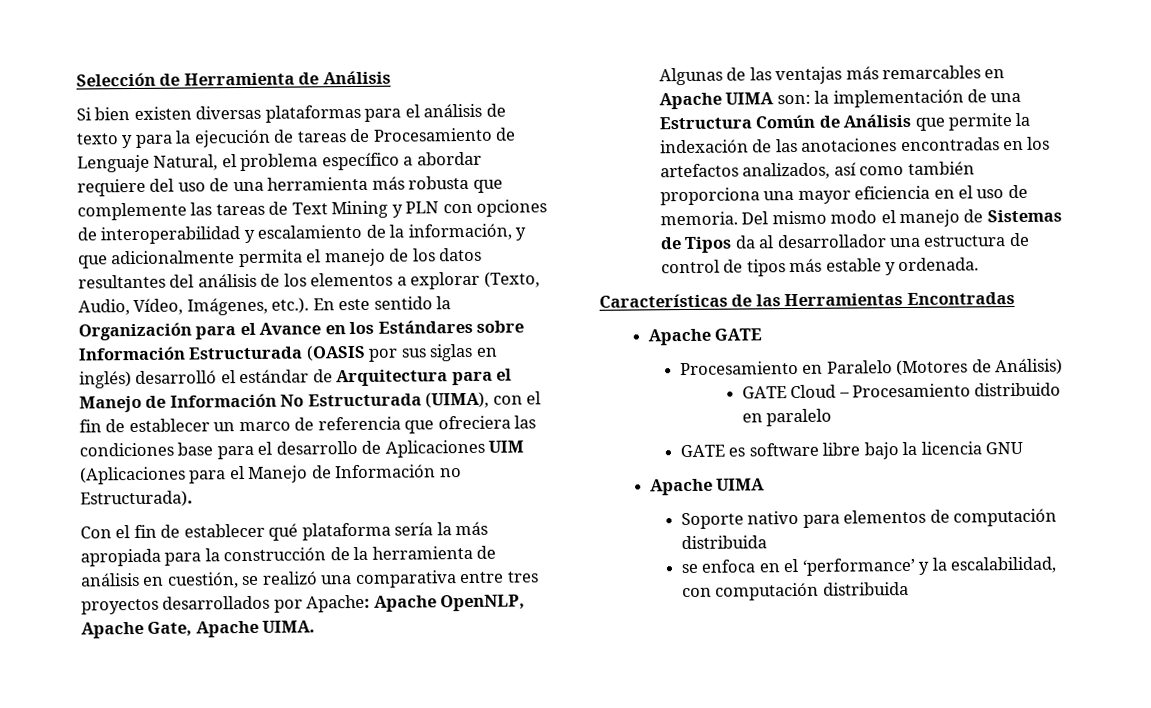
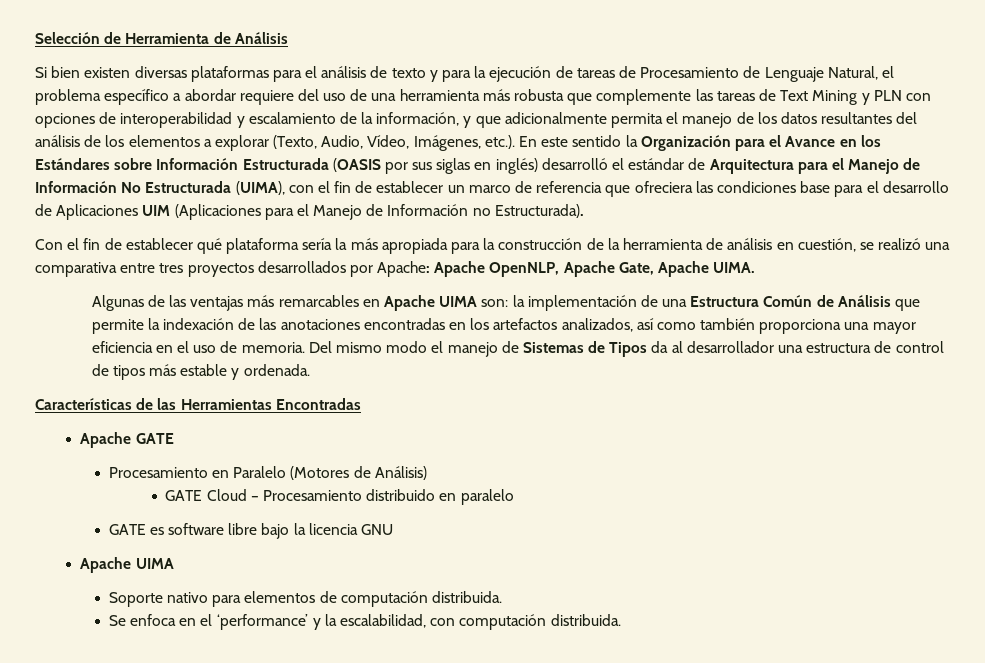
- Soporte nativo para elementos de computación distribuida
- se enfoca en el ‘performance’ y la escalabilidad, con computación distribuida
+ Soporte nativo para elementos de computación distribuida.
+ Se enfoca en el ‘performance’ y la escalabilidad, con computación distribuida.

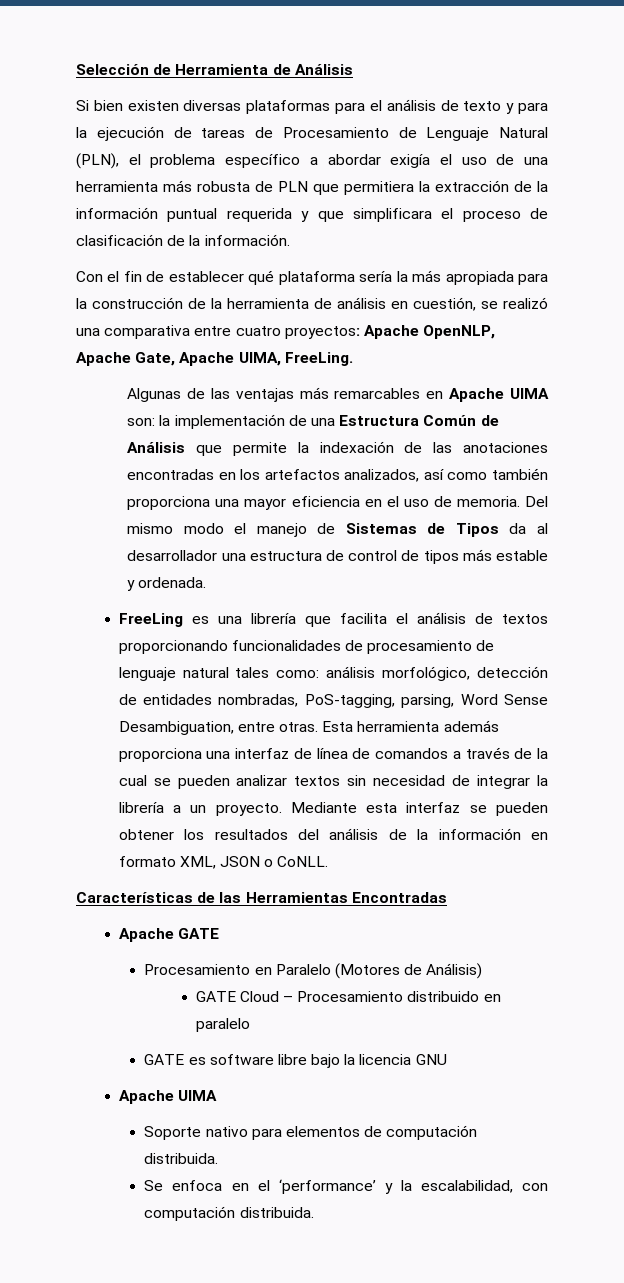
- Si bien existen diversas plataformas para el análisis de texto y para la ejecución de tareas de Procesamiento de Lenguaje Natural, el problema específico a abordar requiere del uso de una herramienta más robusta que complemente las tareas de Text Mining y PLN con opciones de interoperabilidad y escalamiento de la información, y que adicionalmente permita el manejo de los datos resultantes del análisis de los elementos a explorar (Texto, Audio, Vídeo, Imágenes, etc.). En este sentido la Organización para el Avance en los Estándares sobre Información Estructurada (OASIS por sus siglas en inglés) desarrolló el estándar de Arquitectura para el Manejo de Información No Estructurada (UIMA), con el fin de establecer un marco de referencia que ofreciera las condiciones base para el desarrollo de Aplicaciones UIM (Aplicaciones para el Manejo de Información no Estructurada).
+ Si bien existen diversas plataformas para el análisis de texto y para la ejecución de tareas de Procesamiento de Lenguaje Natural (PLN), el problema específico a abordar exigía el uso de una herramienta más robusta de PLN que permitiera la extracción de la información puntual requerida y que simplificara el proceso de clasificación de la información.
- Con el fin de establecer qué plataforma sería la más apropiada para la construcción de la herramienta de análisis en cuestión, se realizó una comparativa entre tres proyectos desarrollados por Apache: Apache OpenNLP, Apache Gate, Apache UIMA.
+ Con el fin de establecer qué plataforma sería la más apropiada para la construcción de la herramienta de análisis en cuestión, se realizó una comparativa entre cuatro proyectos: Apache OpenNLP, Apache Gate, Apache UIMA, FreeLing.
+ FreeLing es una librería que facilita el análisis de textos proporcionando funcionalidades de procesamiento de lenguaje natural tales como: análisis morfológico, detección de entidades nombradas, PoS-tagging, parsing, Word Sense Desambiguation, entre otras. Esta herramienta además proporciona una interfaz de línea de comandos a través de la cual se pueden analizar textos sin necesidad de integrar la librería a un proyecto. Mediante esta interfaz se pueden obtener los resultados del análisis de la información en formato XML, JSON o CoNLL.

